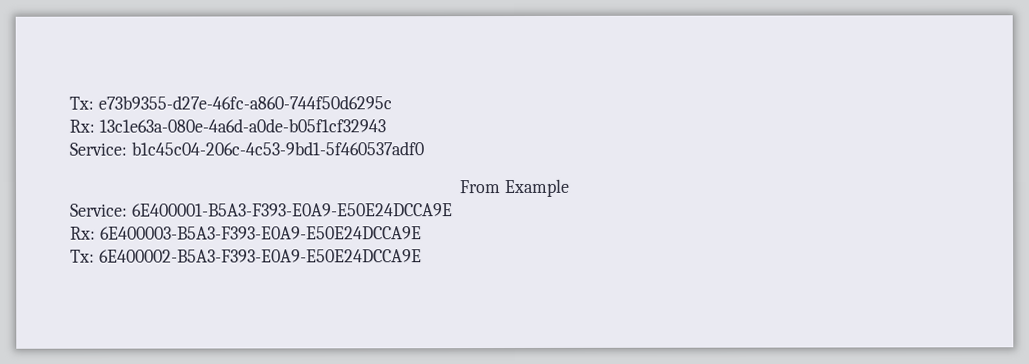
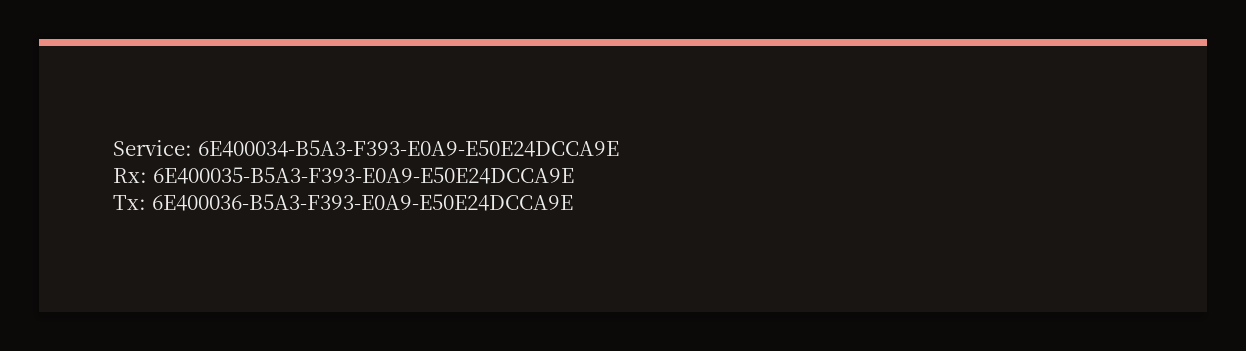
- Tx: e73b9355-d27e-46fc-a860-744f50d6295c
- Rx: 13c1e63a-080e-4a6d-a0de-b05f1cf32943
- Service: b1c45c04-206c-4c53-9bd1-5f460537adf0
- From Example
- Service: 6E400001-B5A3-F393-E0A9-E50E24DCCA9E
- Rx: 6E400003-B5A3-F393-E0A9-E50E24DCCA9E
- Tx: 6E400002-B5A3-F393-E0A9-E50E24DCCA9E
+ Service: 6E400034-B5A3-F393-E0A9-E50E24DCCA9E
+ Rx: 6E400035-B5A3-F393-E0A9-E50E24DCCA9E
+ Tx: 6E400036-B5A3-F393-E0A9-E50E24DCCA9E

